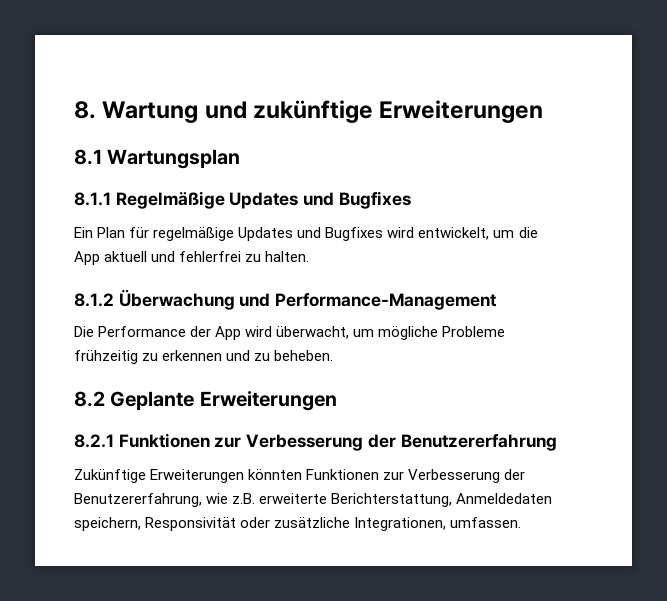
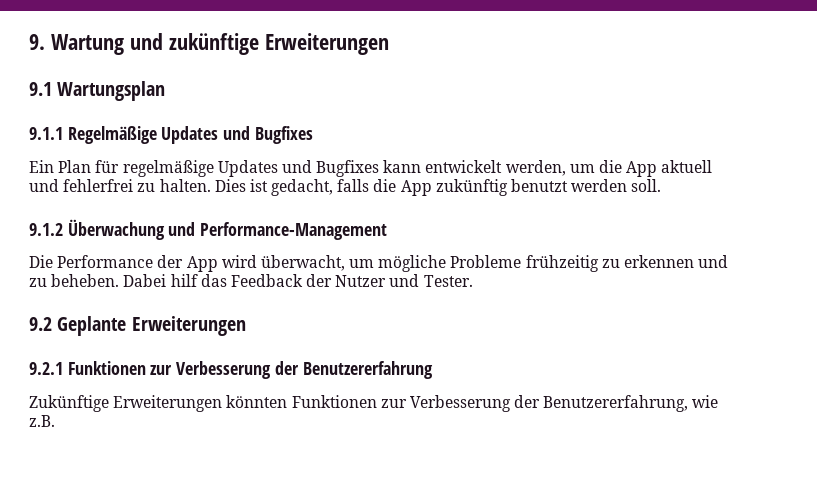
- 8. Wartung und zukünftige Erweiterungen
+ 9. Wartung und zukünftige Erweiterungen
- 8.1 Wartungsplan
+ 9.1 Wartungsplan
- 8.1.1 Regelmäßige Updates und Bugfixes
+ 9.1.1 Regelmäßige Updates und Bugfixes
- Ein Plan für regelmäßige Updates und Bugfixes wird entwickelt, um die App aktuell und fehlerfrei zu halten.
- 8.1.2 Überwachung und Performance-Management
+ Ein Plan für regelmäßige Updates und Bugfixes kann entwickelt werden, um die App aktuell und fehlerfrei zu halten. Dies ist gedacht, falls die App zukünftig benutzt werden soll.
+ 9.1.2 Überwachung und Performance-Management
- Die Performance der App wird überwacht, um mögliche Probleme frühzeitig zu erkennen und zu beheben.
- 8.2 Geplante Erweiterungen
+ Die Performance der App wird überwacht, um mögliche Probleme frühzeitig zu erkennen und zu beheben. Dabei hilf das Feedback der Nutzer und Tester.
+ 9.2 Geplante Erweiterungen
- 8.2.1 Funktionen zur Verbesserung der Benutzererfahrung
+ 9.2.1 Funktionen zur Verbesserung der Benutzererfahrung
- Zukünftige Erweiterungen könnten Funktionen zur Verbesserung der Benutzererfahrung, wie z.B. erweiterte Berichterstattung, Anmeldedaten speichern, Responsivität oder zusätzliche Integrationen, umfassen.
+ Zukünftige Erweiterungen könnten Funktionen zur Verbesserung der Benutzererfahrung, wie z.B.

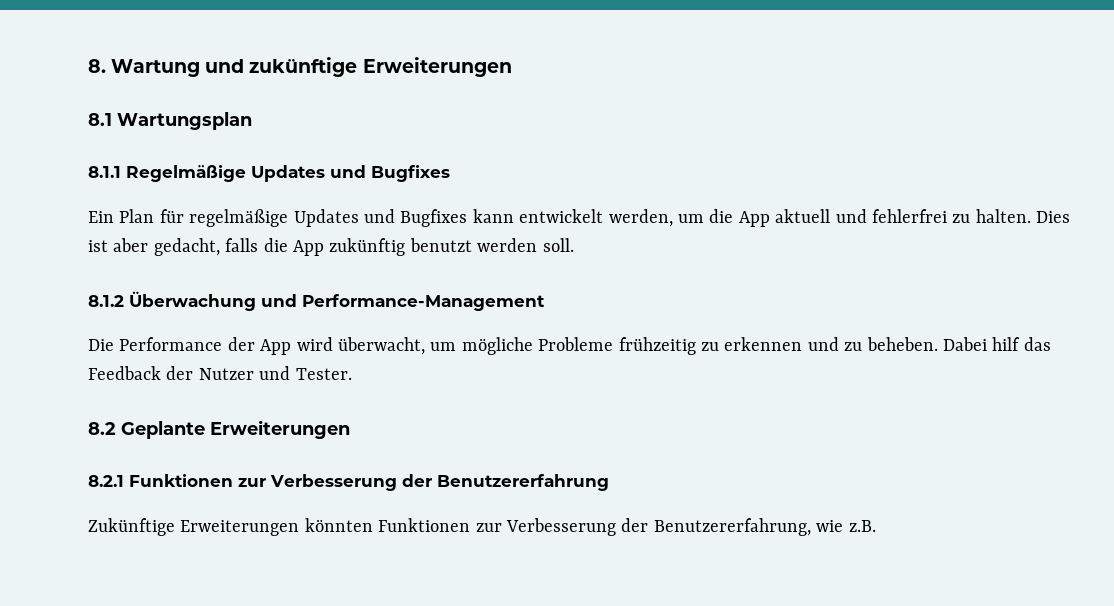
- 9. Wartung und zukünftige Erweiterungen
+ 8. Wartung und zukünftige Erweiterungen
- 9.1 Wartungsplan
+ 8.1 Wartungsplan
- 9.1.1 Regelmäßige Updates und Bugfixes
+ 8.1.1 Regelmäßige Updates und Bugfixes
- Dies ist gedacht, falls die App zukünftig benutzt werden soll.
+ Dies ist aber gedacht, falls die App zukünftig benutzt werden soll.
- 9.1.2 Überwachung und Performance-Management
+ 8.1.2 Überwachung und Performance-Management
- 9.2 Geplante Erweiterungen
+ 8.2 Geplante Erweiterungen
- 9.2.1 Funktionen zur Verbesserung der Benutzererfahrung
+ 8.2.1 Funktionen zur Verbesserung der Benutzererfahrung

